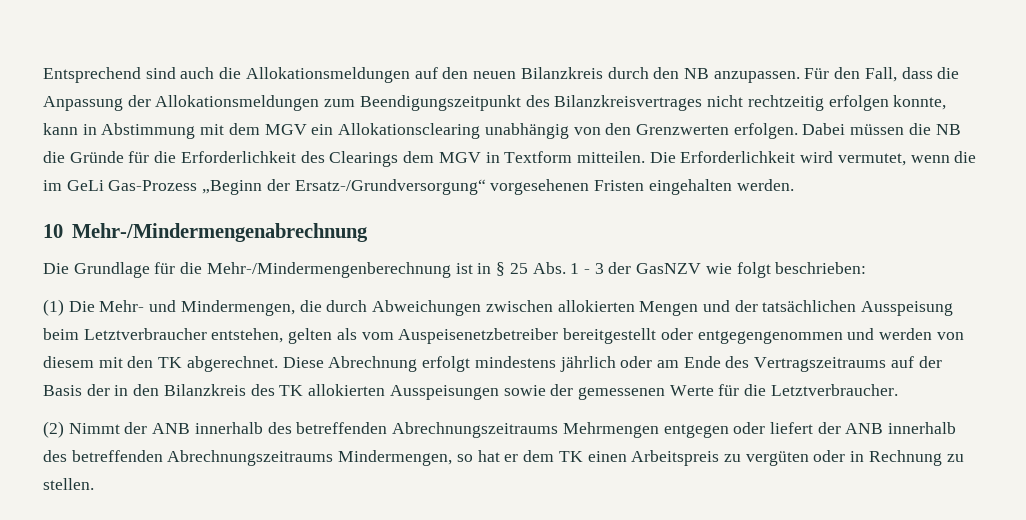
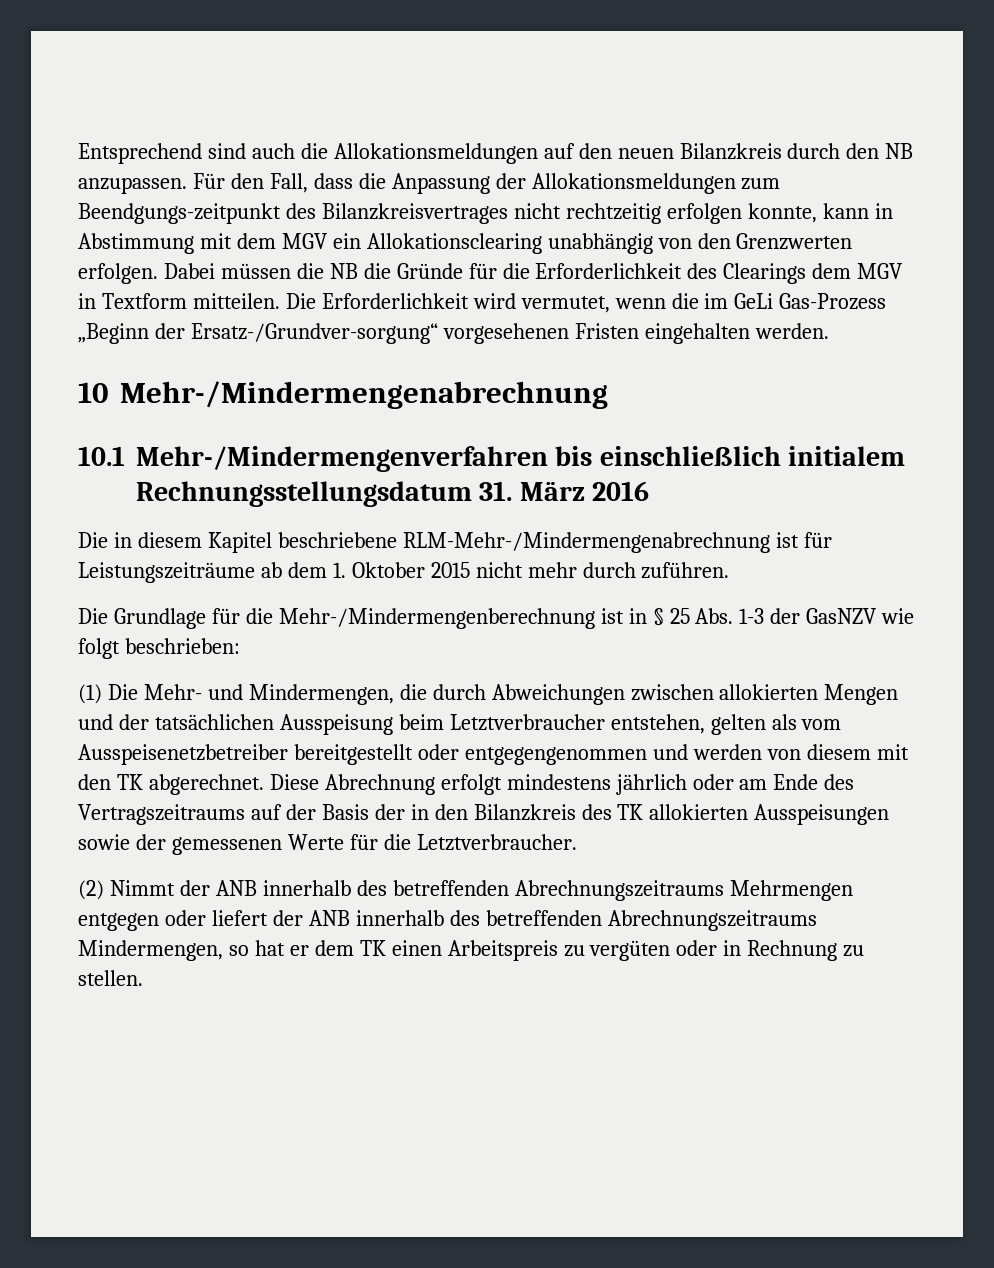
- Für den Fall, dass die Anpassung der Allokationsmeldungen zum Beendigungszeitpunkt des Bilanzkreisvertrages nicht rechtzeitig erfolgen konnte, kann in Abstimmung mit dem MGV ein Allokationsclearing unabhängig von den Grenzwerten erfolgen.
+ Für den Fall, dass die Anpassung der Allokationsmeldungen zum Beendgungs-zeitpunkt des Bilanzkreisvertrages nicht rechtzeitig erfolgen konnte, kann in Abstimmung mit dem MGV ein Allokationsclearing unabhängig von den Grenzwerten erfolgen.
- Die Erforderlichkeit wird vermutet, wenn die im GeLi Gas-Prozess „Beginn der Ersatz-/Grundversorgung“ vorgesehenen Fristen eingehalten werden.
+ Die Erforderlichkeit wird vermutet, wenn die im GeLi Gas-Prozess „Beginn der Ersatz-/Grundver-sorgung“ vorgesehenen Fristen eingehalten werden.
+ 10.1 Mehr-/Mindermengenverfahren bis einschließlich initialem Rechnungsstellungsdatum 31. März 2016
+ Die in diesem Kapitel beschriebene RLM-Mehr-/Mindermengenabrechnung ist für Leistungszeiträume ab dem 1. Oktober 2015 nicht mehr durch zuführen.
- Die Grundlage für die Mehr-/Mindermengenberechnung ist in § 25 Abs. 1 - 3 der GasNZV wie folgt beschrieben:
+ Die Grundlage für die Mehr-/Mindermengenberechnung ist in § 25 Abs. 1-3 der GasNZV wie folgt beschrieben:
- (1) Die Mehr- und Mindermengen, die durch Abweichungen zwischen allokierten Mengen und der tatsächlichen Ausspeisung beim Letztverbraucher entstehen, gelten als vom Auspeisenetzbetreiber bereitgestellt oder entgegengenommen und werden von diesem mit den TK abgerechnet.
+ (1) Die Mehr- und Mindermengen, die durch Abweichungen zwischen allokierten Mengen und der tatsächlichen Ausspeisung beim Letztverbraucher entstehen, gelten als vom Ausspeisenetzbetreiber bereitgestellt oder entgegengenommen und werden von diesem mit den TK abgerechnet.

